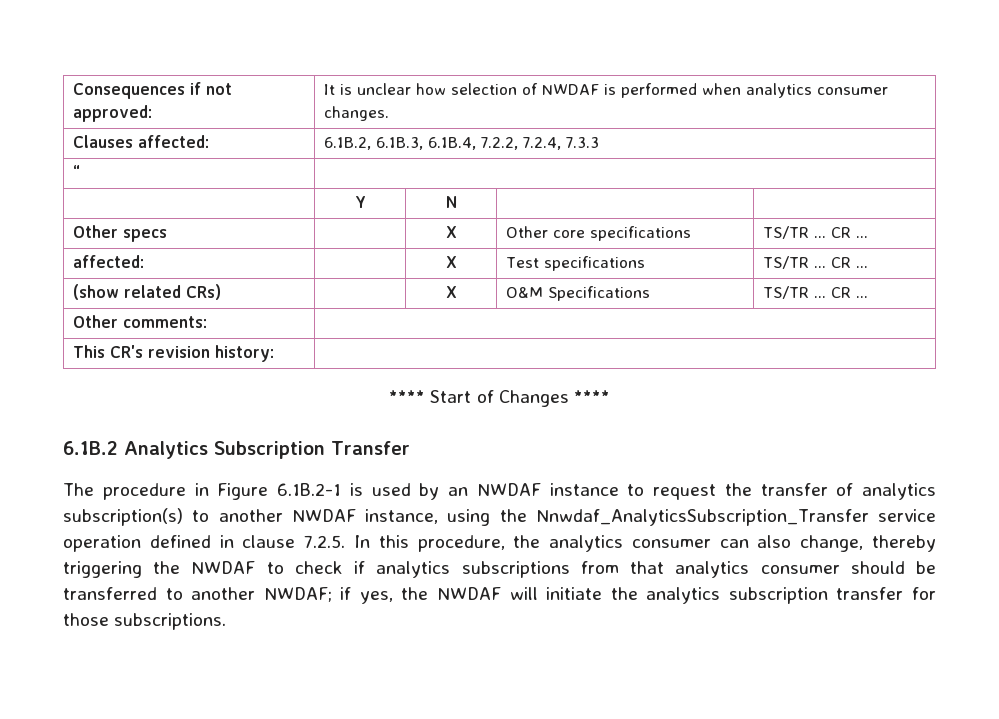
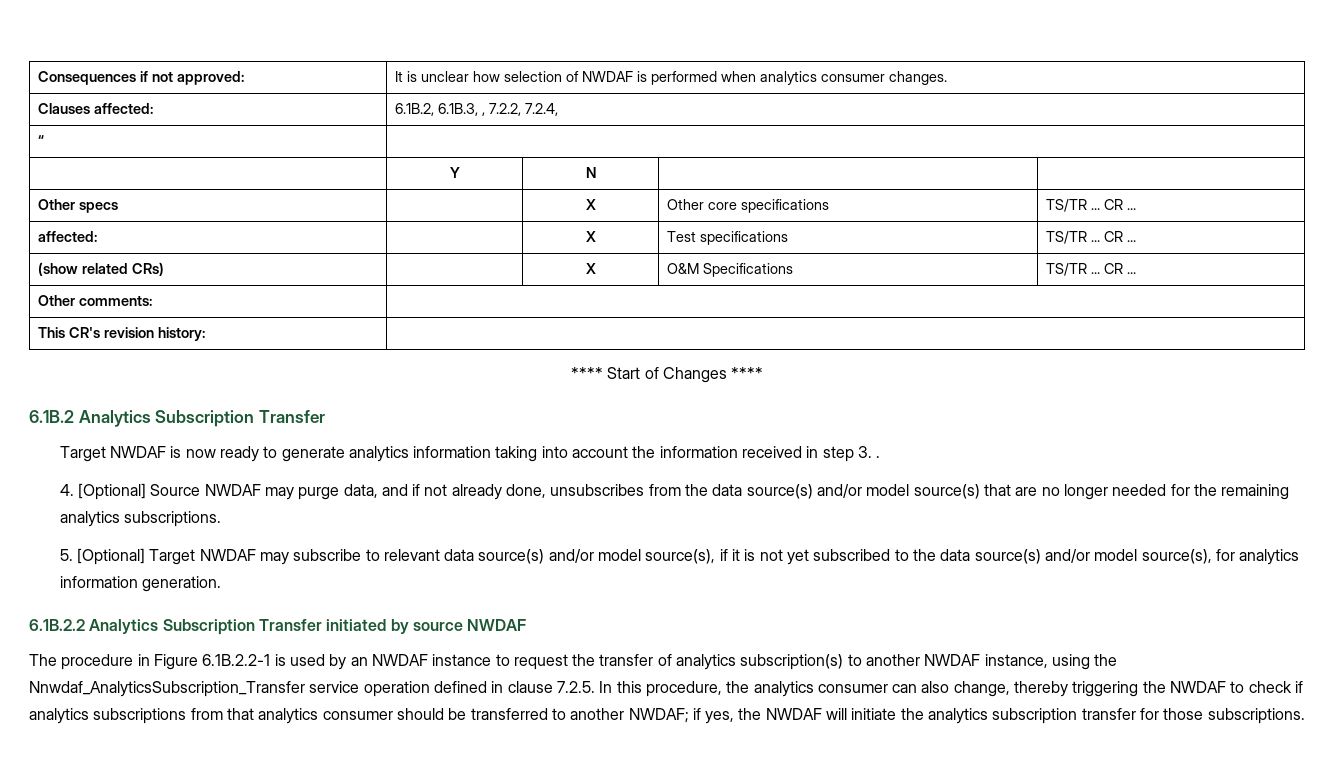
- Clauses affected: | 6.1B.2, 6.1B.3, 6.1B.4, 7.2.2, 7.2.4, 7.3.3
+ Clauses affected: | 6.1B.2, 6.1B.3, , 7.2.2, 7.2.4,
+ Target NWDAF is now ready to generate analytics information taking into account the information received in step 3. .
+ 4. [Optional] Source NWDAF may purge data, and if not already done, unsubscribes from the data source(s) and/or model source(s) that are no longer needed for the remaining analytics subscriptions.
+ 5. [Optional] Target NWDAF may subscribe to relevant data source(s) and/or model source(s), if it is not yet subscribed to the data source(s) and/or model source(s), for analytics information generation.
+ 6.1B.2.2 Analytics Subscription Transfer initiated by source NWDAF
- The procedure in Figure 6.1B.2-1 is used by an NWDAF instance to request the transfer of analytics subscription(s) to another NWDAF instance, using the Nnwdaf_AnalyticsSubscription_Transfer service operation defined in clause 7.2.5. In this procedure, the analytics consumer can also change, thereby triggering the NWDAF to check if analytics subscriptions from that analytics consumer should be transferred to another NWDAF;
+ The procedure in Figure 6.1B.2.2-1 is used by an NWDAF instance to request the transfer of analytics subscription(s) to another NWDAF instance, using the Nnwdaf_AnalyticsSubscription_Transfer service operation defined in clause 7.2.5. In this procedure, the analytics consumer can also change, thereby triggering the NWDAF to check if analytics subscriptions from that analytics consumer should be transferred to another NWDAF;

